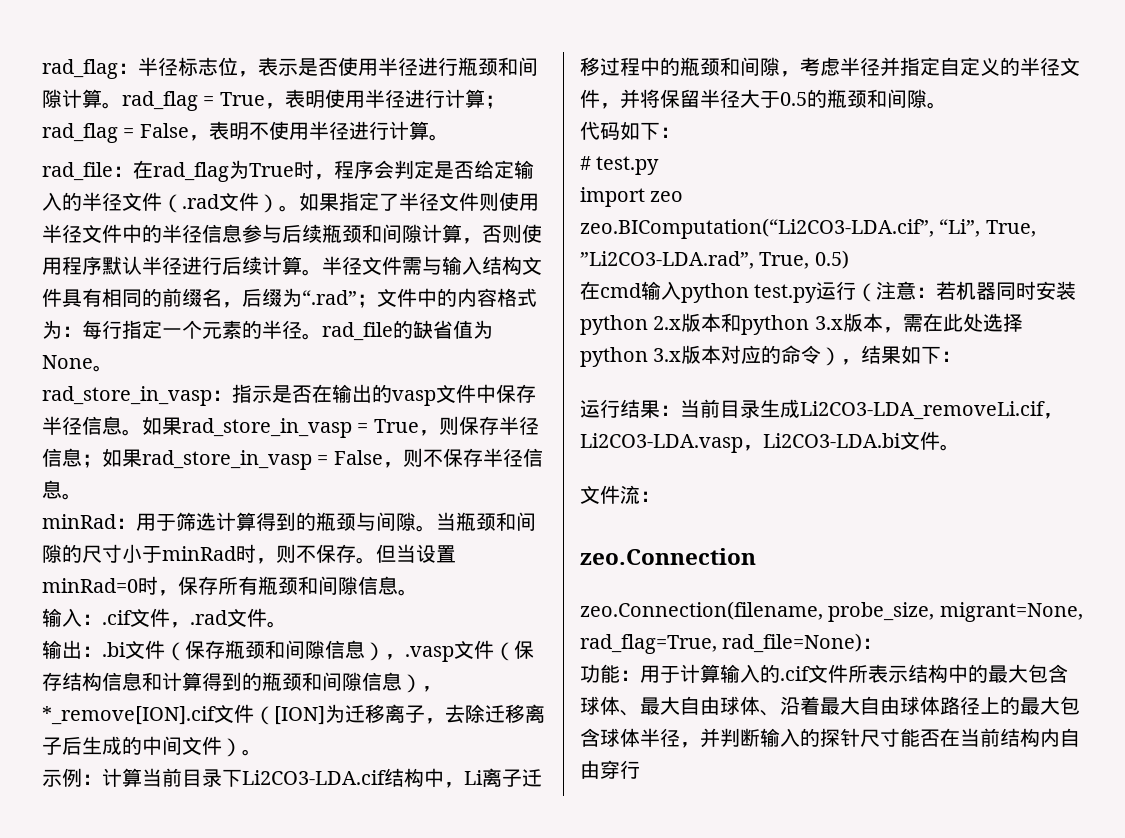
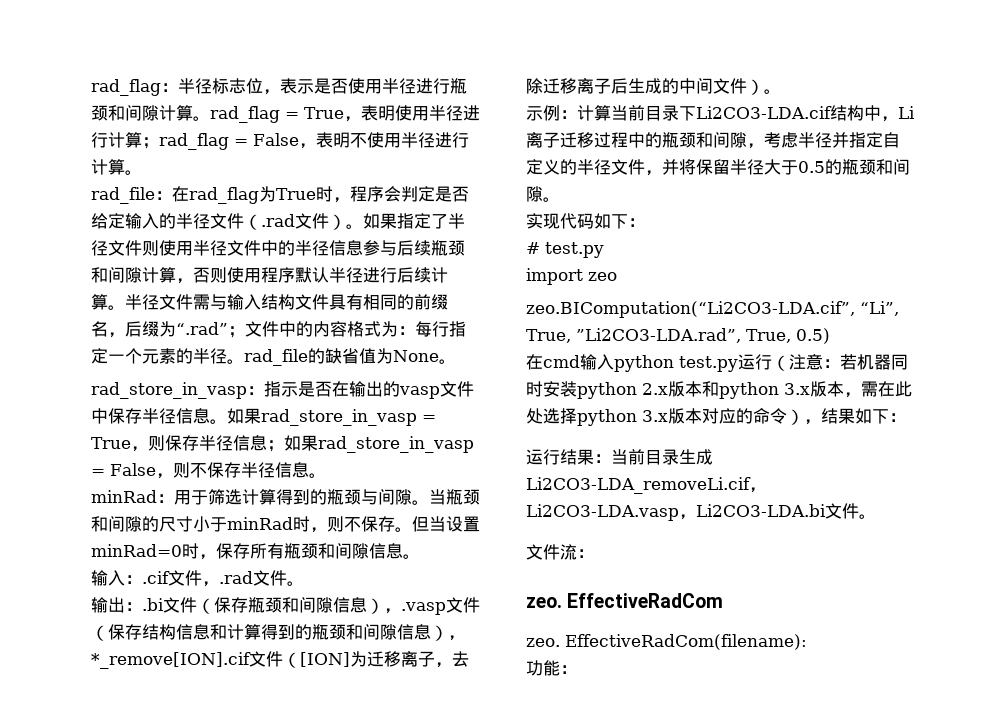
- 代码如下：
+ 实现代码如下：
- zeo.Connection
- zeo.Connection(filename, probe_size, migrant=None, rad_flag=True, rad_file=None)：
- 功能：用于计算输入的.cif文件所表示结构中的最大包含球体、最大自由球体、沿着最大自由球体路径上的最大包含球体半径，并判断输入的探针尺寸能否在当前结构内自由穿行
+ zeo. EffectiveRadCom
+ zeo. EffectiveRadCom(filename):
+ 功能：

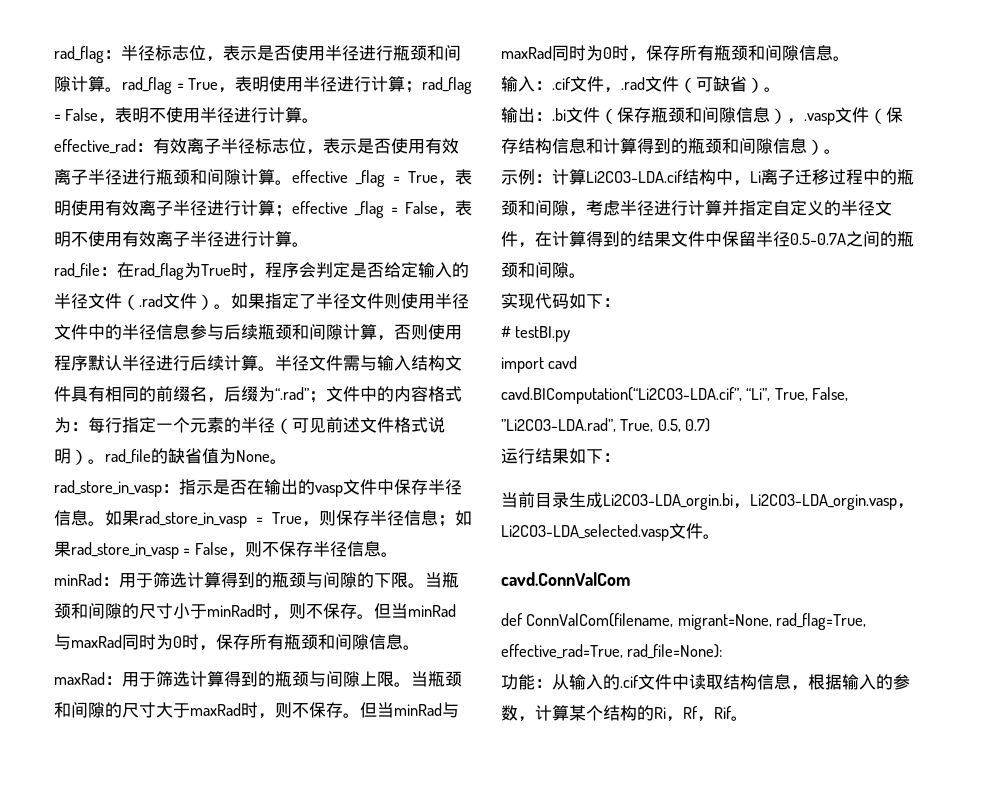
+ effective_rad：有效离子半径标志位，表示是否使用有效离子半径进行瓶颈和间隙计算。effective _flag = True，表明使用有效离子半径进行计算；effective _flag = False，表明不使用有效离子半径进行计算。
- 半径文件需与输入结构文件具有相同的前缀名，后缀为“.rad”；文件中的内容格式为：每行指定一个元素的半径。rad_file的缺省值为None。
+ 半径文件需与输入结构文件具有相同的前缀名，后缀为“.rad”；文件中的内容格式为：每行指定一个元素的半径（可见前述文件格式说明）。rad_file的缺省值为None。
- minRad：用于筛选计算得到的瓶颈与间隙。
+ minRad：用于筛选计算得到的瓶颈与间隙的下限。
- 当瓶颈和间隙的尺寸小于minRad时，则不保存。但当设置minRad=0时，保存所有瓶颈和间隙信息。
+ 当瓶颈和间隙的尺寸小于minRad时，则不保存。但当minRad与maxRad同时为0时，保存所有瓶颈和间隙信息。
+ maxRad：用于筛选计算得到的瓶颈与间隙上限。当瓶颈和间隙的尺寸大于maxRad时，则不保存。但当minRad与maxRad同时为0时，保存所有瓶颈和间隙信息。
- 输入：.cif文件，.rad文件。
+ 输入：.cif文件，.rad文件（可缺省）。
- 输出：.bi文件（保存瓶颈和间隙信息），.vasp文件（保存结构信息和计算得到的瓶颈和间隙信息），*_remove[ION].cif文件（[ION]为迁移离子，去除迁移离子后生成的中间文件）。
+ 输出：.bi文件（保存瓶颈和间隙信息），.vasp文件（保存结构信息和计算得到的瓶颈和间隙信息）。
- 示例：计算当前目录下Li2CO3-LDA.cif结构中，Li离子迁移过程中的瓶颈和间隙，考虑半径并指定自定义的半径文件，并将保留半径大于0.5的瓶颈和间隙。
+ 示例：计算Li2CO3-LDA.cif结构中，Li离子迁移过程中的瓶颈和间隙，考虑半径进行计算并指定自定义的半径文件，在计算得到的结果文件中保留半径0.5-0.7A之间的瓶颈和间隙。
- # test.py
+ # testBI.py
- import zeo
- zeo.BIComputation(“Li2CO3-LDA.cif”, “Li”, True, ”Li2CO3-LDA.rad”, True, 0.5)
- 在cmd输入python test.py运行（注意：若机器同时安装python 2.x版本和python 3.x版本，需在此处选择python 3.x版本对应的命令），结果如下：
+ import cavd
+ cavd.BIComputation(“Li2CO3-LDA.cif”, “Li”, True, False, ”Li2CO3-LDA.rad”, True, 0.5, 0.7)
+ 运行结果如下：
- 运行结果：当前目录生成Li2CO3-LDA_removeLi.cif，Li2CO3-LDA.vasp，Li2CO3-LDA.bi文件。
- 文件流：
- zeo. EffectiveRadCom
- zeo. EffectiveRadCom(filename):
- 功能：
+ 当前目录生成Li2CO3-LDA_orgin.bi，Li2CO3-LDA_orgin.vasp，Li2CO3-LDA_selected.vasp文件。
+ cavd.ConnValCom
+ def ConnValCom(filename, migrant=None, rad_flag=True, effective_rad=True, rad_file=None):
+ 功能：从输入的.cif文件中读取结构信息，根据输入的参数，计算某个结构的Ri，Rf，Rif。

